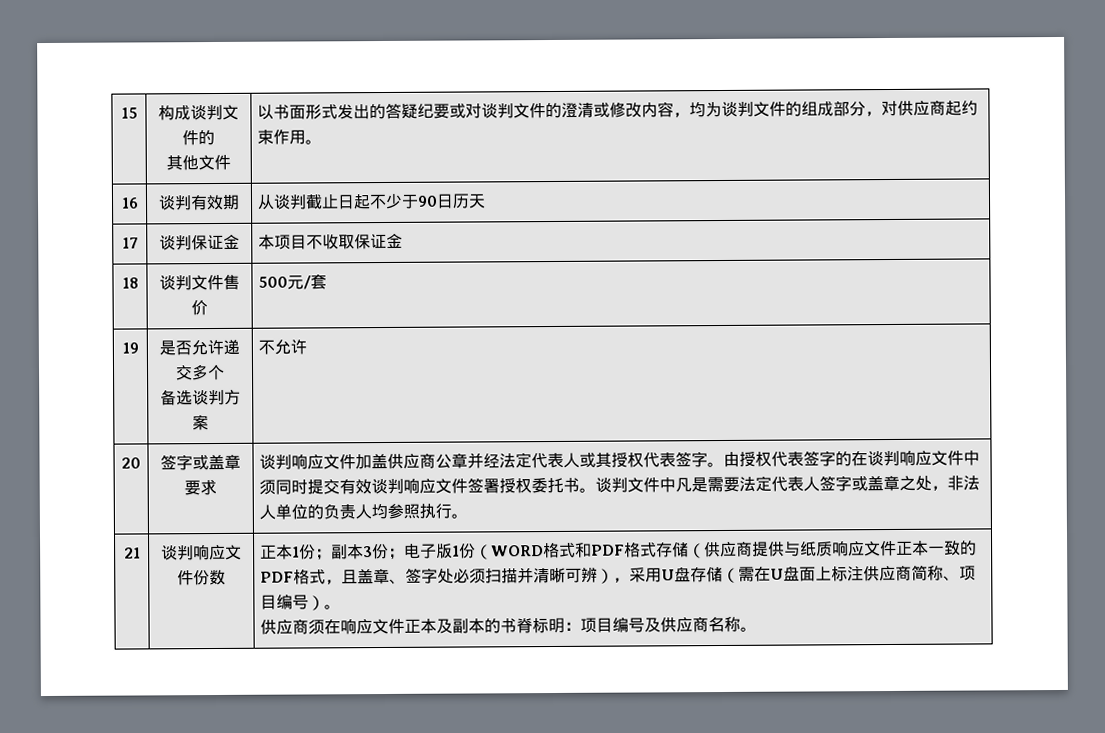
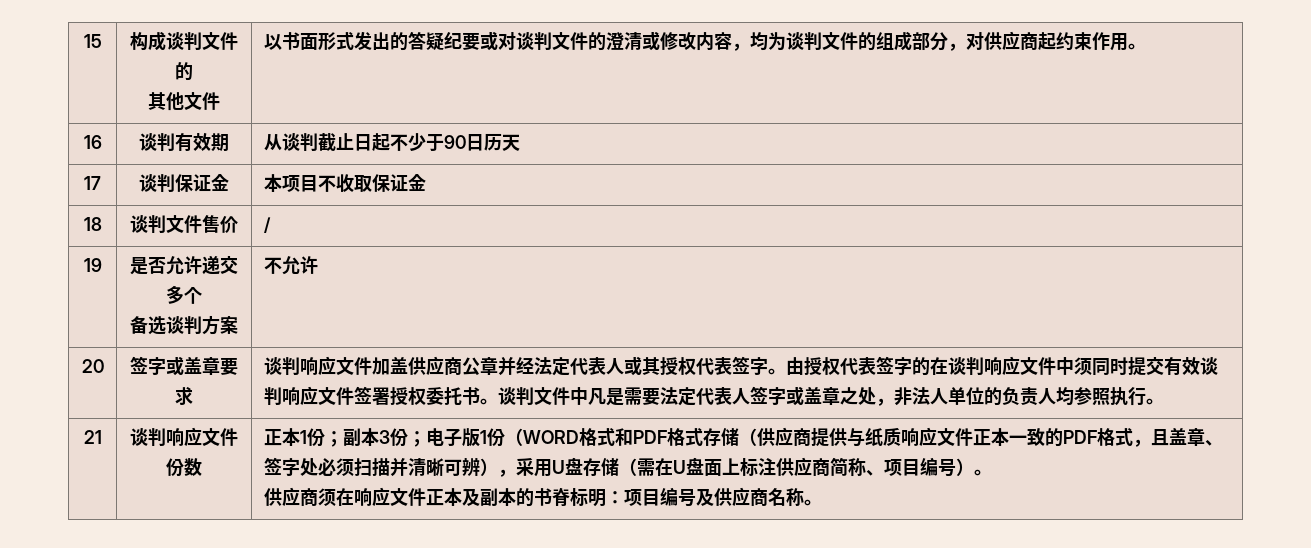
- 18 | 谈判文件售价 | 500元/套
+ 18 | 谈判文件售价 | /

